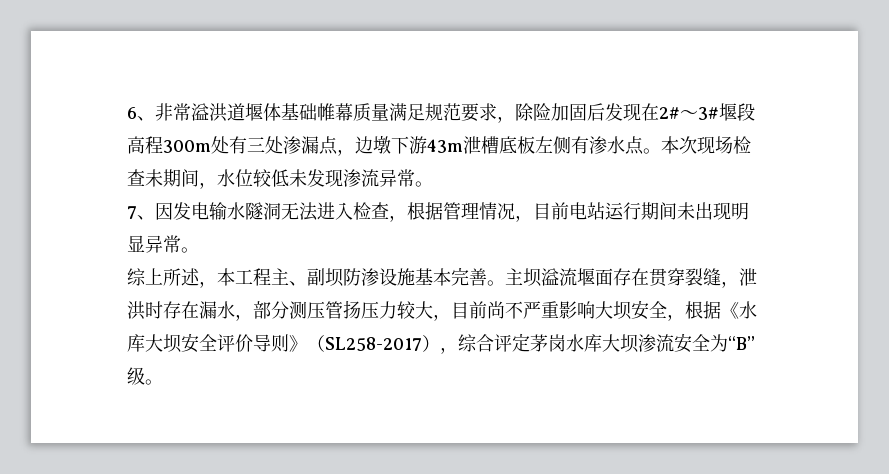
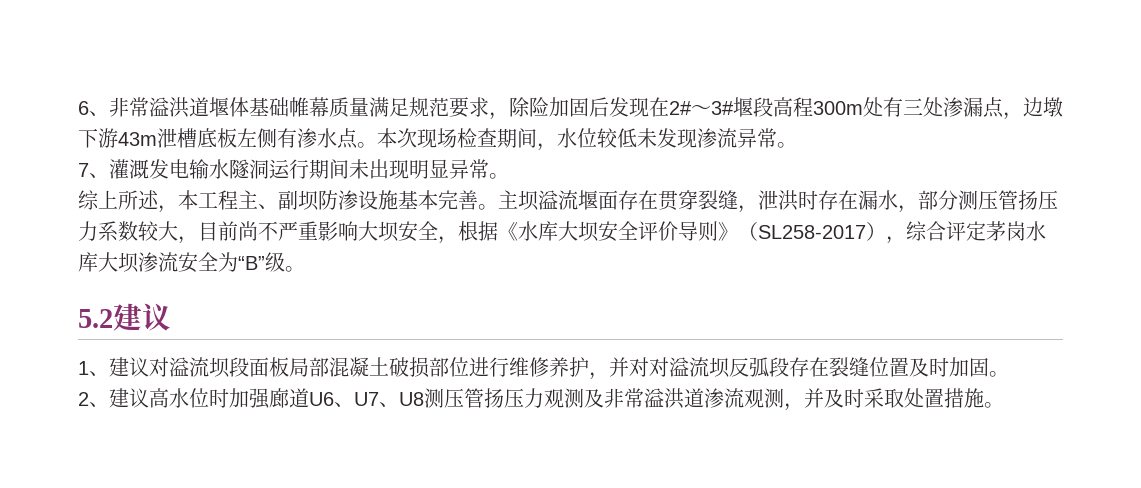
- 本次现场检查未期间，水位较低未发现渗流异常。
+ 本次现场检查期间，水位较低未发现渗流异常。
- 7、因发电输水隧洞无法进入检查，根据管理情况，目前电站运行期间未出现明显异常。
+ 7、灌溉发电输水隧洞运行期间未出现明显异常。
- 主坝溢流堰面存在贯穿裂缝，泄洪时存在漏水，部分测压管扬压力较大，目前尚不严重影响大坝安全，根据《水库大坝安全评价导则》（SL258-2017），综合评定茅岗水库大坝渗流安全为“B”级。
+ 主坝溢流堰面存在贯穿裂缝，泄洪时存在漏水，部分测压管扬压力系数较大，目前尚不严重影响大坝安全，根据《水库大坝安全评价导则》（SL258-2017），综合评定茅岗水库大坝渗流安全为“B”级。
+ 5.2建议
+ 1、建议对溢流坝段面板局部混凝土破损部位进行维修养护，并对对溢流坝反弧段存在裂缝位置及时加固。
+ 2、建议高水位时加强廊道U6、U7、U8测压管扬压力观测及非常溢洪道渗流观测，并及时采取处置措施。

